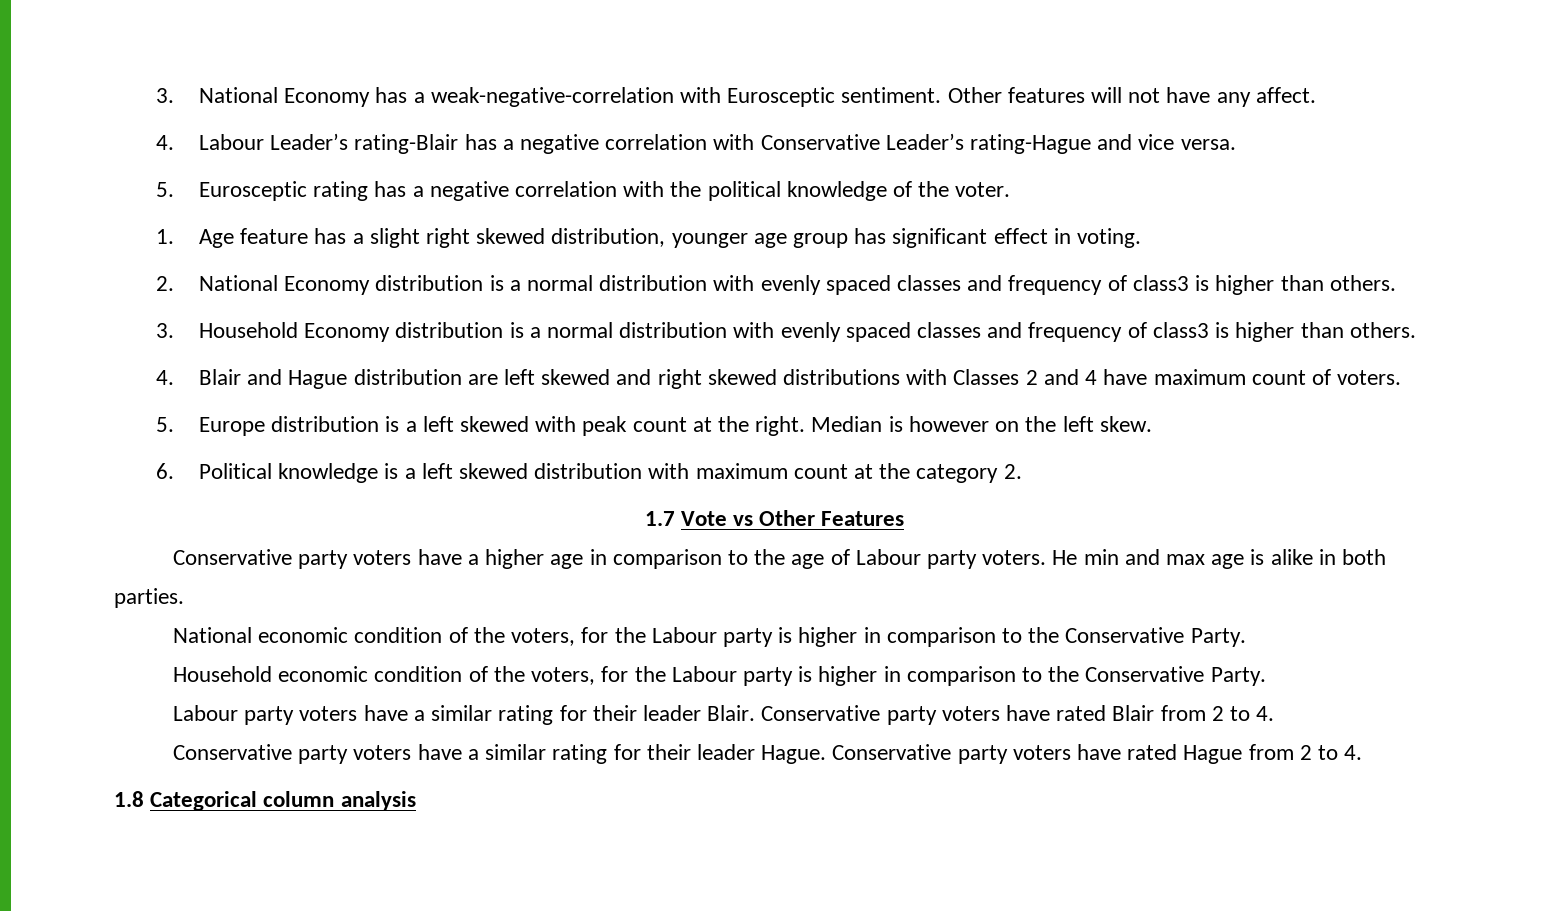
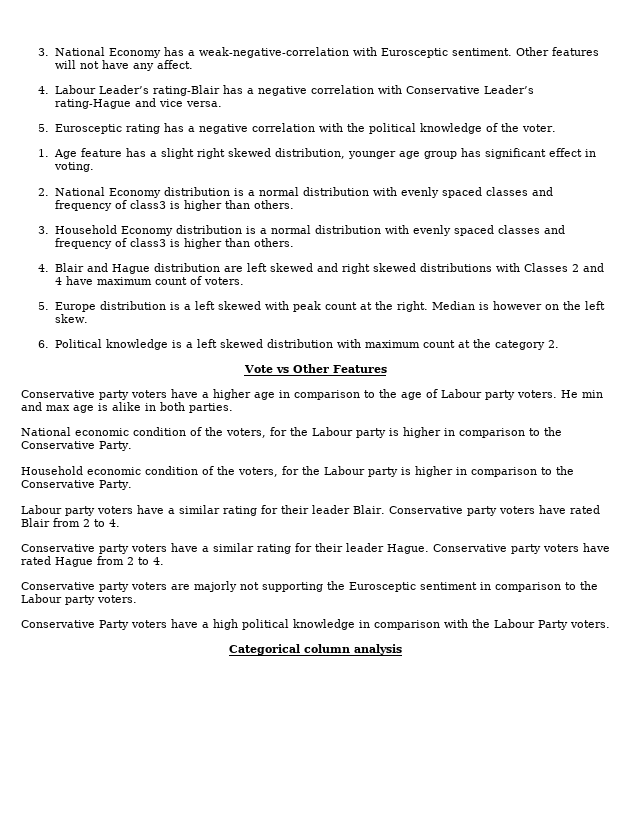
- 1.7 Vote vs Other Features
+ Vote vs Other Features
- 1.8 Categorical column analysis
+ Conservative party voters are majorly not supporting the Eurosceptic sentiment in comparison to the Labour party voters.
+ Conservative Party voters have a high political knowledge in comparison with the Labour Party voters.
+ Categorical column analysis

